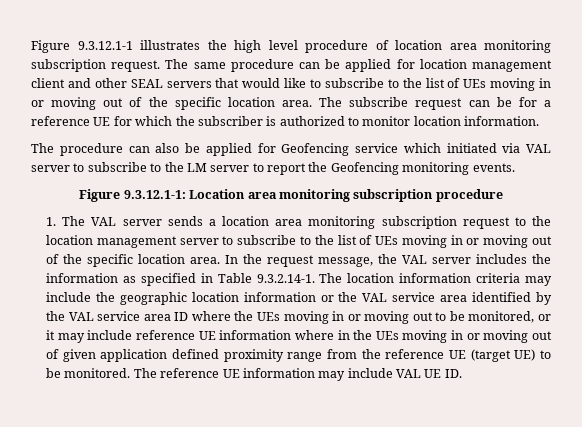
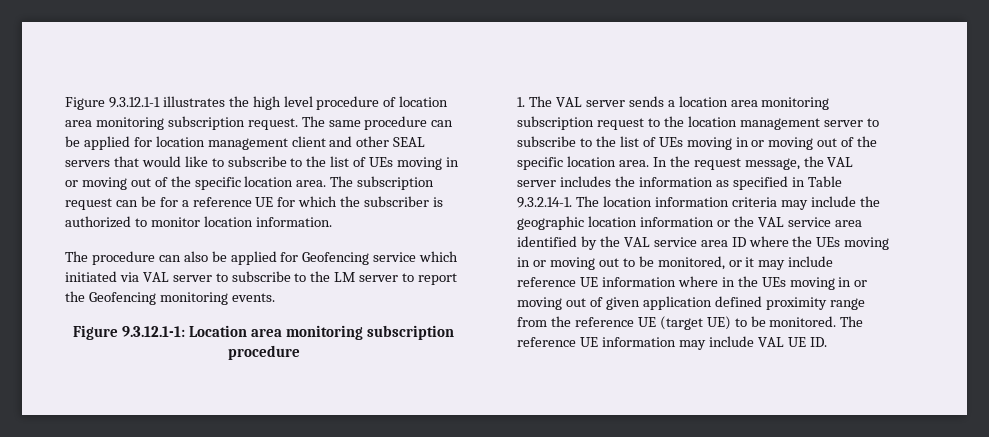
- The subscribe request can be for a reference UE for which the subscriber is authorized to monitor location information.
+ The subscription request can be for a reference UE for which the subscriber is authorized to monitor location information.

